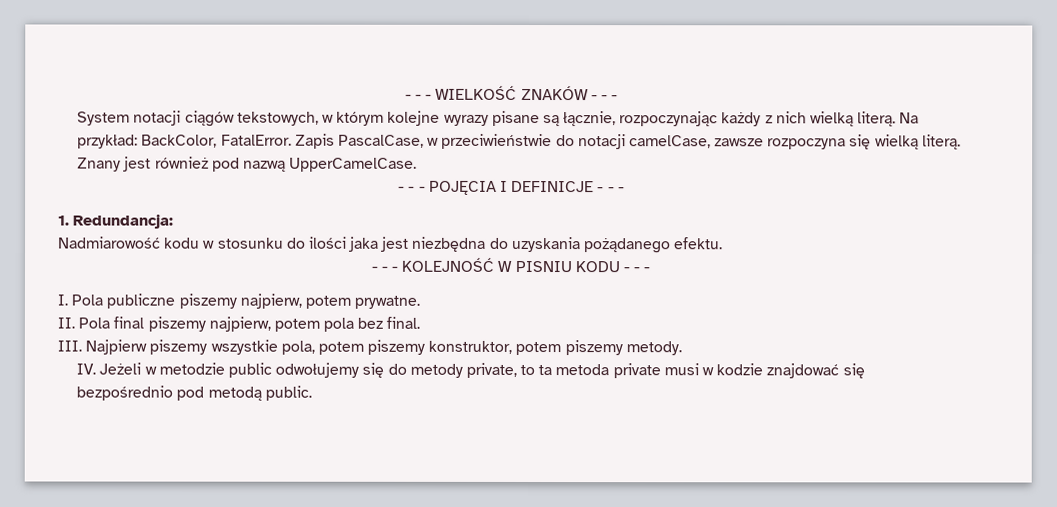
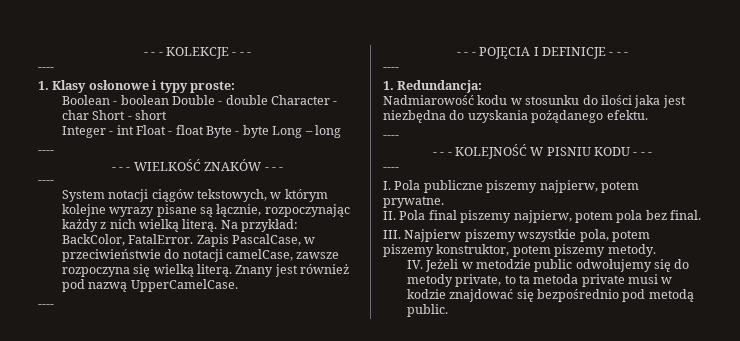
+ - - - KOLEKCJE - - -
+ ----
+ 1. Klasy osłonowe i typy proste:
+ Boolean - boolean Double - double Character - char Short - short
+ Integer - int Float - float Byte - byte Long – long
+ ----
  - - - WIELKOŚĆ ZNAKÓW - - -
+ ----
  Znany jest również pod nazwą UpperCamelCase.
+ ----
  - - - POJĘCIA I DEFINICJE - - -
+ ----
  Nadmiarowość kodu w stosunku do ilości jaka jest niezbędna do uzyskania pożądanego efektu.
+ ----
  - - - KOLEJNOŚĆ W PISNIU KODU - - -
+ ----

